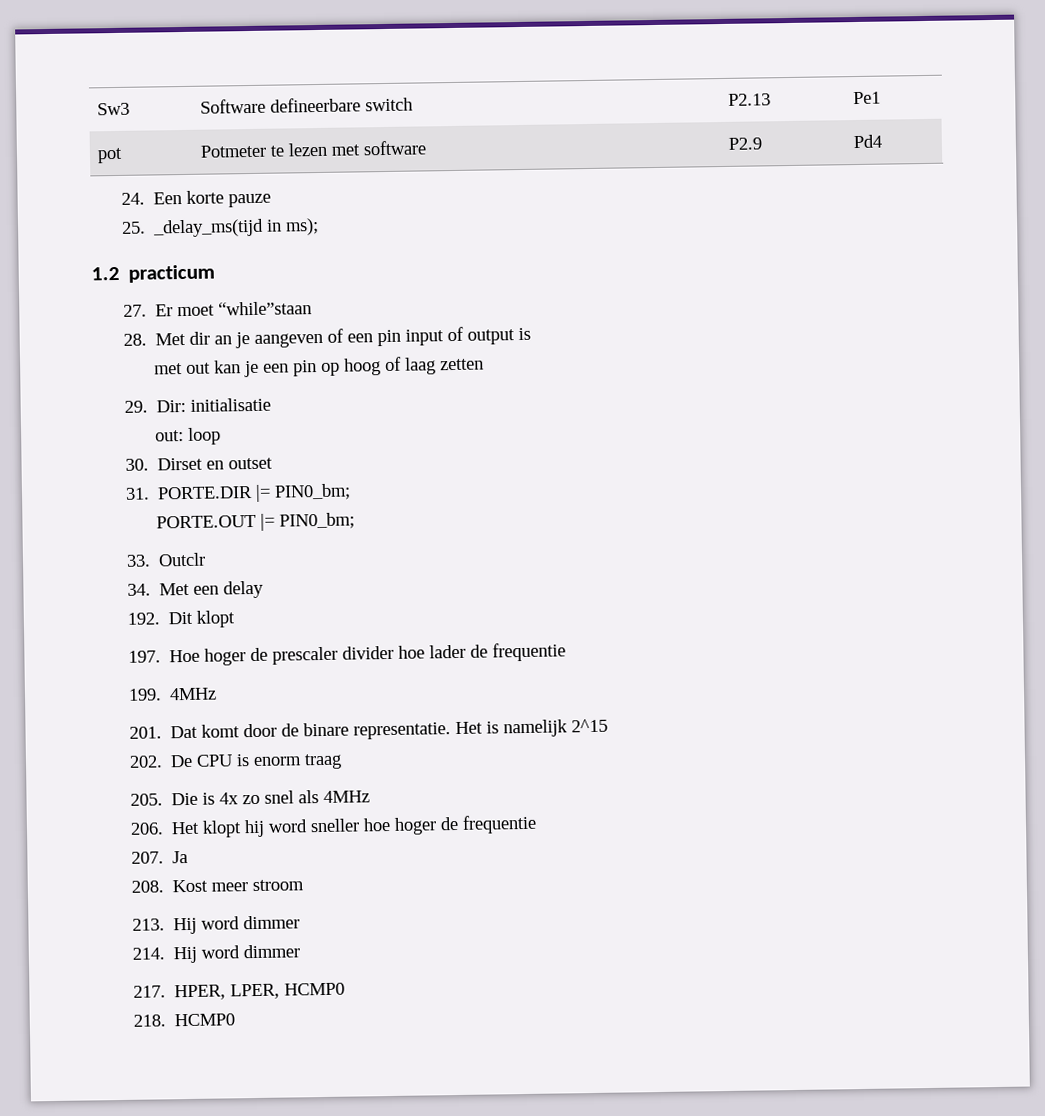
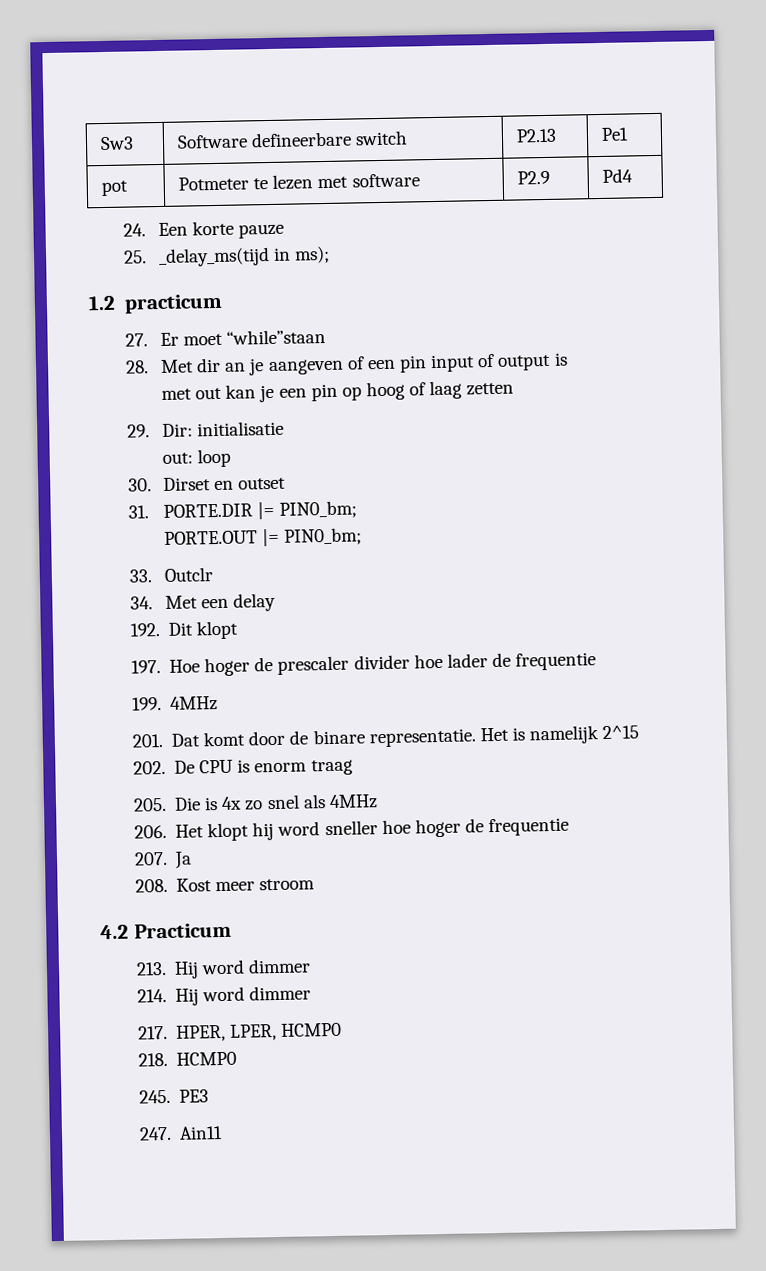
+ 4.2 Practicum
+ 245. PE3
+ 247. Ain11

